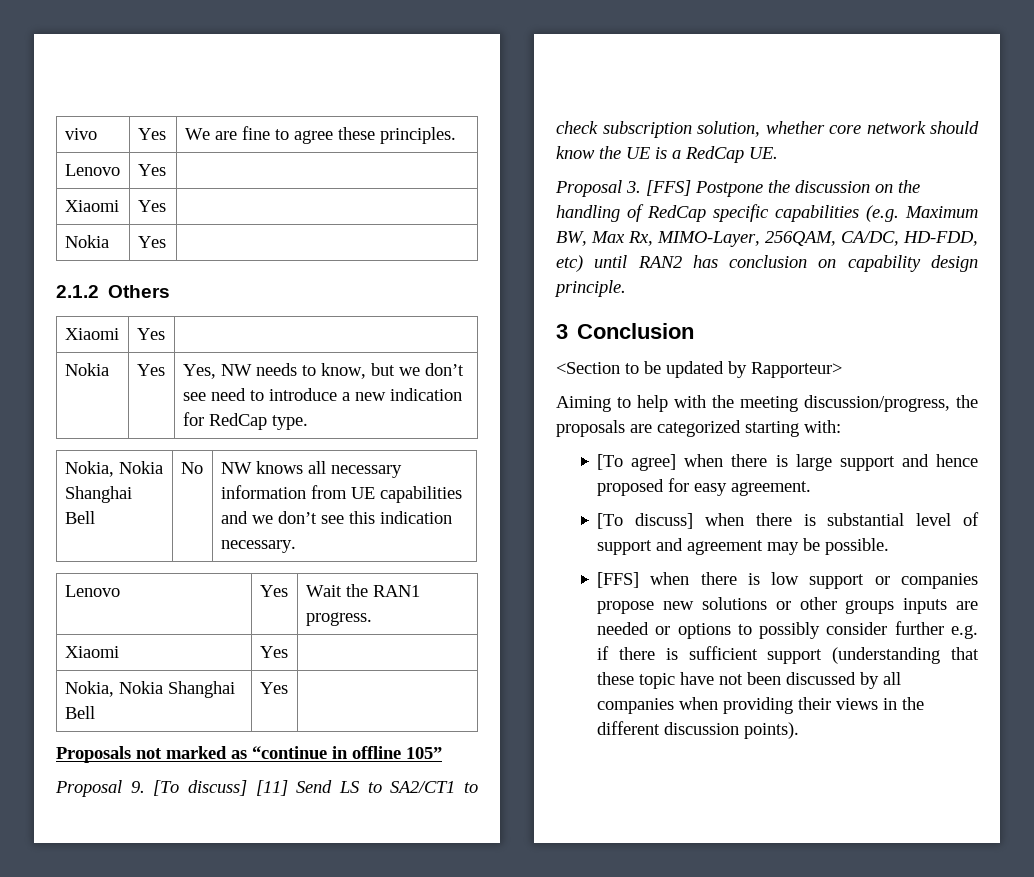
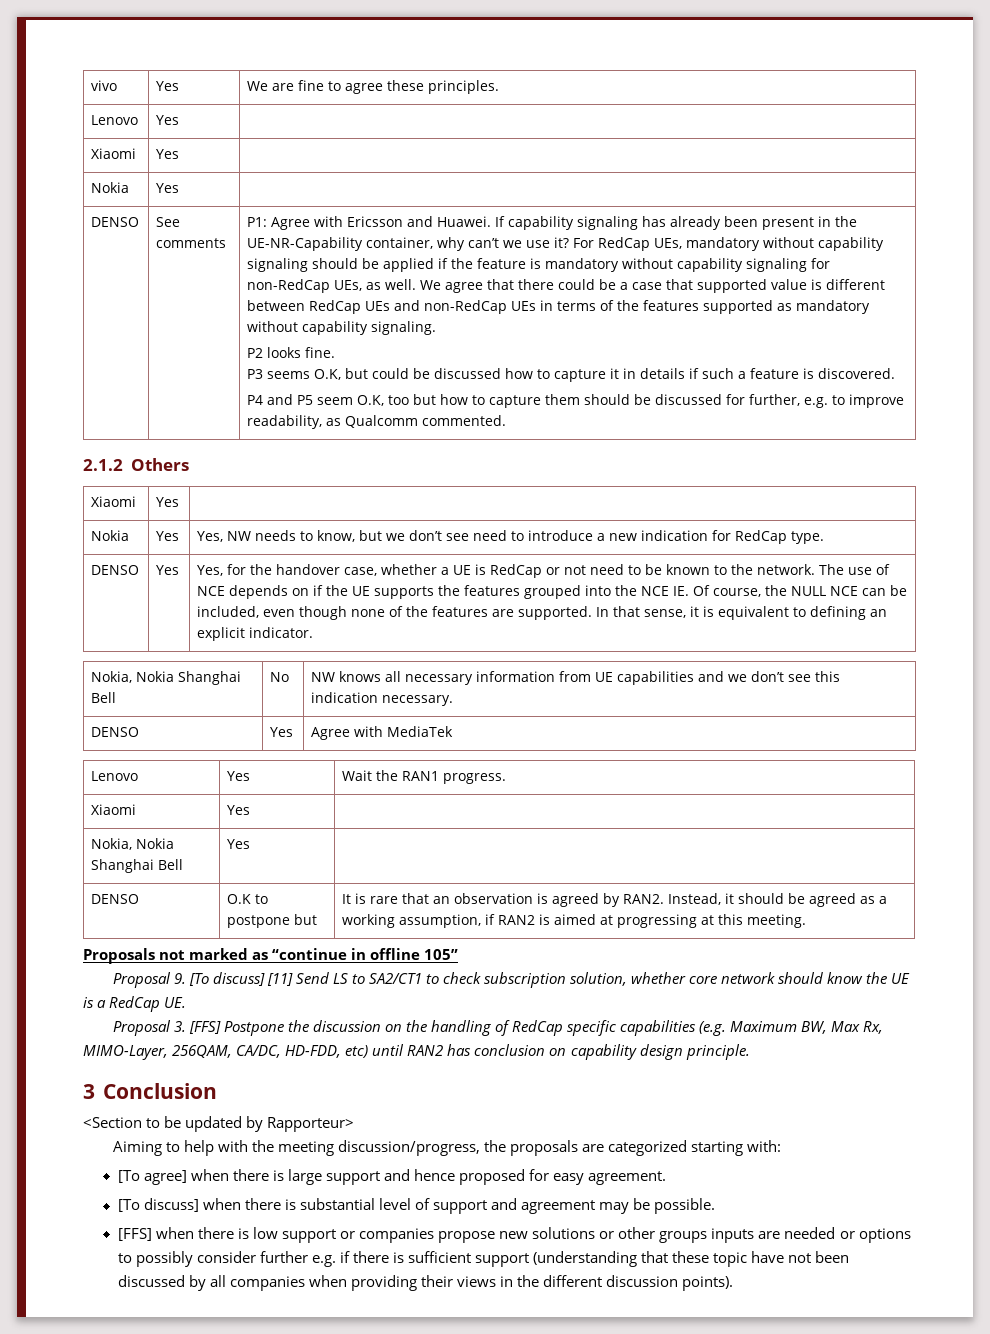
+ DENSO | See comments | P1: Agree with Ericsson and Huawei. If capability signaling has already been present in the UE-NR-Capability container, why can’t we use it? For RedCap UEs, mandatory without capability signaling should be applied if the feature is mandatory without capability signaling for non-RedCap UEs, as well. We agree that there could be a case that supported value is different between RedCap UEs and non-RedCap UEs in terms of the features supported as mandatory without capability signaling.
+ P2 looks fine.
+ P3 seems O.K, but could be discussed how to capture it in details if such a feature is discovered.
+ P4 and P5 seem O.K, too but how to capture them should be discussed for further, e.g. to improve readability, as Qualcomm commented.
+ DENSO | Yes | Yes, for the handover case, whether a UE is RedCap or not need to be known to the network. The use of NCE depends on if the UE supports the features grouped into the NCE IE. Of course, the NULL NCE can be included, even though none of the features are supported. In that sense, it is equivalent to defining an explicit indicator.
+ DENSO | Yes | Agree with MediaTek
+ DENSO | O.K to postpone but | It is rare that an observation is agreed by RAN2. Instead, it should be agreed as a working assumption, if RAN2 is aimed at progressing at this meeting.

